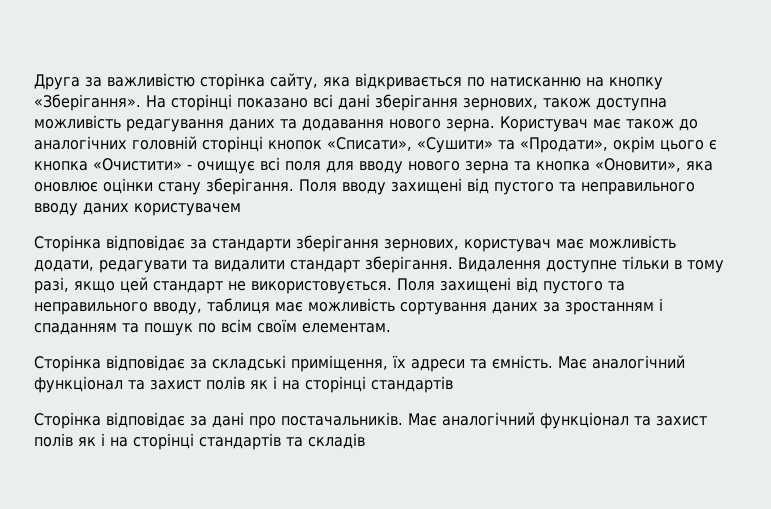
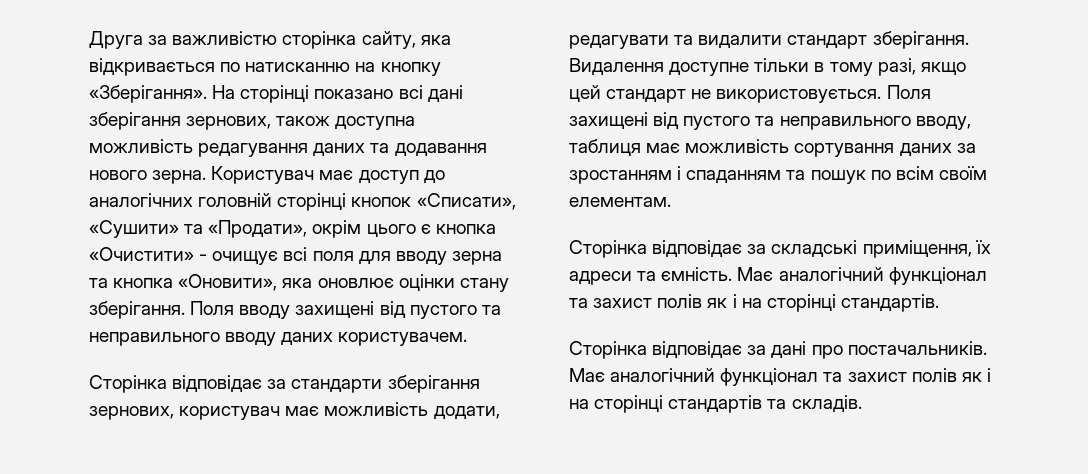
- Користувач має також до аналогічних головній сторінці кнопок «Списати», «Сушити» та «Продати», окрім цього є кнопка «Очистити» - очищує всі поля для вводу нового зерна та кнопка «Оновити», яка оновлює оцінки стану зберігання.
+ Користувач має доступ до аналогічних головній сторінці кнопок «Списати», «Сушити» та «Продати», окрім цього є кнопка «Очистити» - очищує всі поля для вводу зерна та кнопка «Оновити», яка оновлює оцінки стану зберігання.
- Поля вводу захищені від пустого та неправильного вводу даних користувачем
+ Поля вводу захищені від пустого та неправильного вводу даних користувачем.
- Сторінка відповідає за складські приміщення, їх адреси та ємність. Має аналогічний функціонал та захист полів як і на сторінці стандартів
+ Сторінка відповідає за складські приміщення, їх адреси та ємність. Має аналогічний функціонал та захист полів як і на сторінці стандартів.
- Має аналогічний функціонал та захист полів як і на сторінці стандартів та складів
+ Має аналогічний функціонал та захист полів як і на сторінці стандартів та складів.

